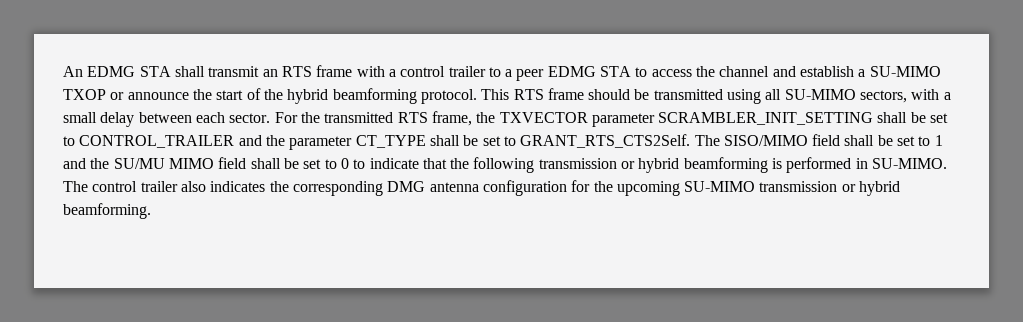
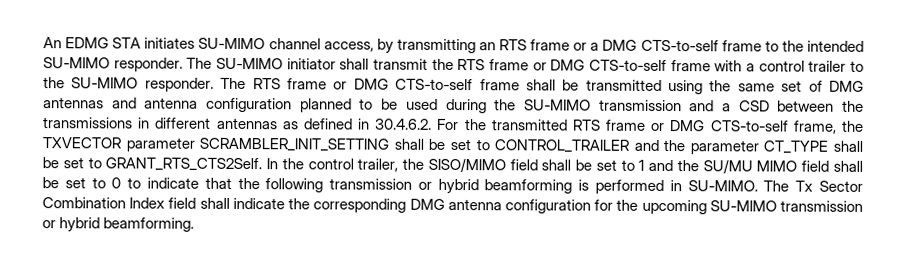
- An EDMG STA shall transmit an RTS frame with a control trailer to a peer EDMG STA to access the channel and establish a SU-MIMO TXOP or announce the start of the hybrid beamforming protocol. This RTS frame should be transmitted using all SU-MIMO sectors, with a small delay between each sector. For the transmitted RTS frame, the TXVECTOR parameter SCRAMBLER_INIT_SETTING shall be set to CONTROL_TRAILER and the parameter CT_TYPE shall be set to GRANT_RTS_CTS2Self.
+ An EDMG STA initiates SU-MIMO channel access, by transmitting an RTS frame or a DMG CTS-to-self frame to the intended SU-MIMO responder. The SU-MIMO initiator shall transmit the RTS frame or DMG CTS-to-self frame with a control trailer to the SU-MIMO responder. The RTS frame or DMG CTS-to-self frame shall be transmitted using the same set of DMG antennas and antenna configuration planned to be used during the SU-MIMO transmission and a CSD between the transmissions in different antennas as defined in 30.4.6.2. For the transmitted RTS frame or DMG CTS-to-self frame, the TXVECTOR parameter SCRAMBLER_INIT_SETTING shall be set to CONTROL_TRAILER and the parameter CT_TYPE shall be set to GRANT_RTS_CTS2Self.
- The SISO/MIMO field shall be set to 1 and the SU/MU MIMO field shall be set to 0 to indicate that the following transmission or hybrid beamforming is performed in SU-MIMO.
+ In the control trailer, the SISO/MIMO field shall be set to 1 and the SU/MU MIMO field shall be set to 0 to indicate that the following transmission or hybrid beamforming is performed in SU-MIMO.
- The control trailer also indicates the corresponding DMG antenna configuration for the upcoming SU-MIMO transmission or hybrid beamforming.
+ The Tx Sector Combination Index field shall indicate the corresponding DMG antenna configuration for the upcoming SU-MIMO transmission or hybrid beamforming.

